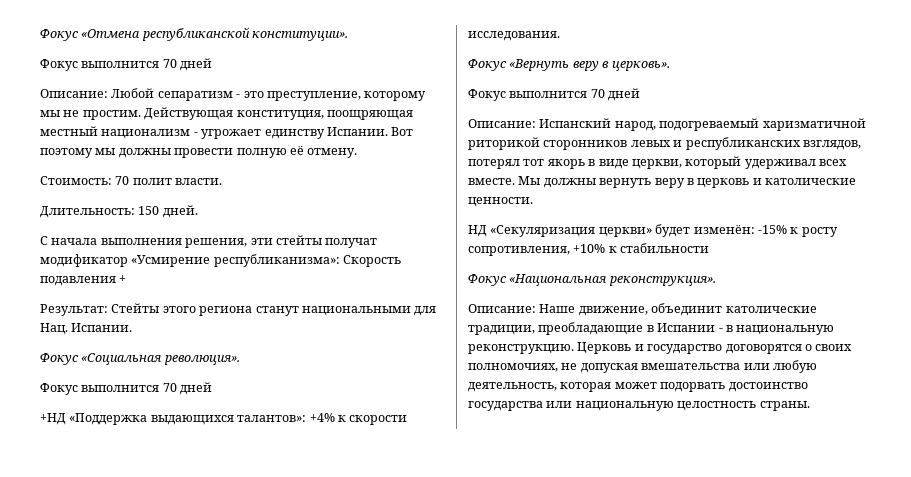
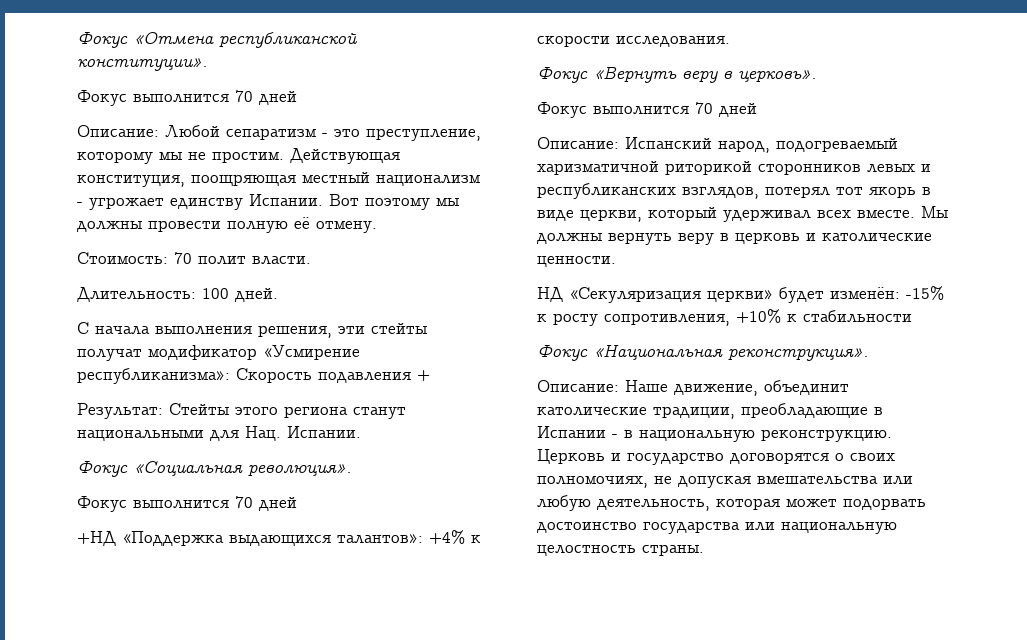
- Длительность: 150 дней.
+ Длительность: 100 дней.

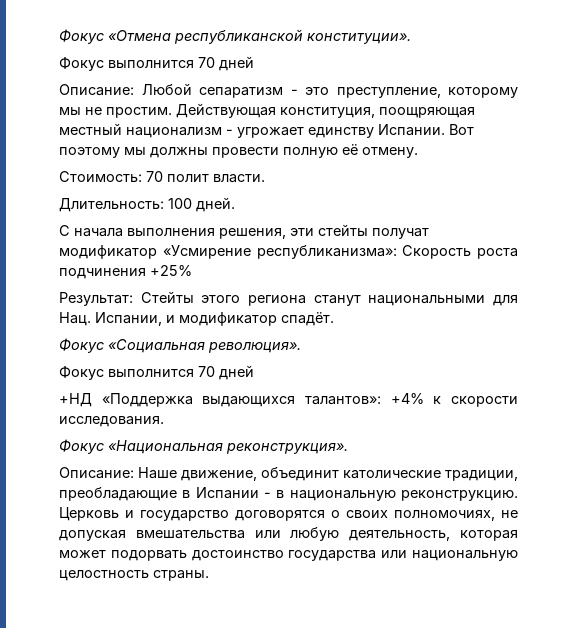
- С начала выполнения решения, эти стейты получат модификатор «Усмирение республиканизма»: Скорость подавления +
+ С начала выполнения решения, эти стейты получат модификатор «Усмирение республиканизма»: Скорость роста подчинения +25%
- Результат: Стейты этого региона станут национальными для Нац. Испании.
+ Результат: Стейты этого региона станут национальными для Нац. Испании, и модификатор спадёт.
- Фокус «Вернуть веру в церковь».
- Фокус выполнится 70 дней
- Описание: Испанский народ, подогреваемый харизматичной риторикой сторонников левых и республиканских взглядов, потерял тот якорь в виде церкви, который удерживал всех вместе. Мы должны вернуть веру в церковь и католические ценности.
- НД «Секуляризация церкви» будет изменён: -15% к росту сопротивления, +10% к стабильности

